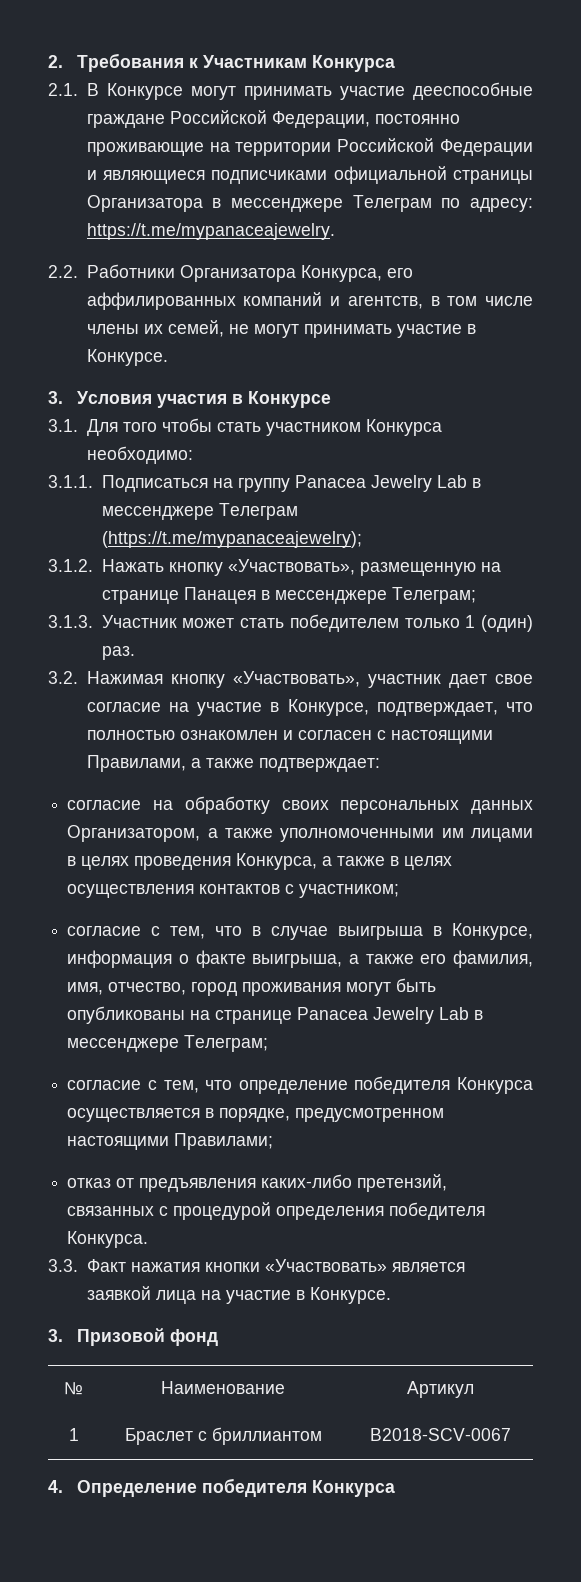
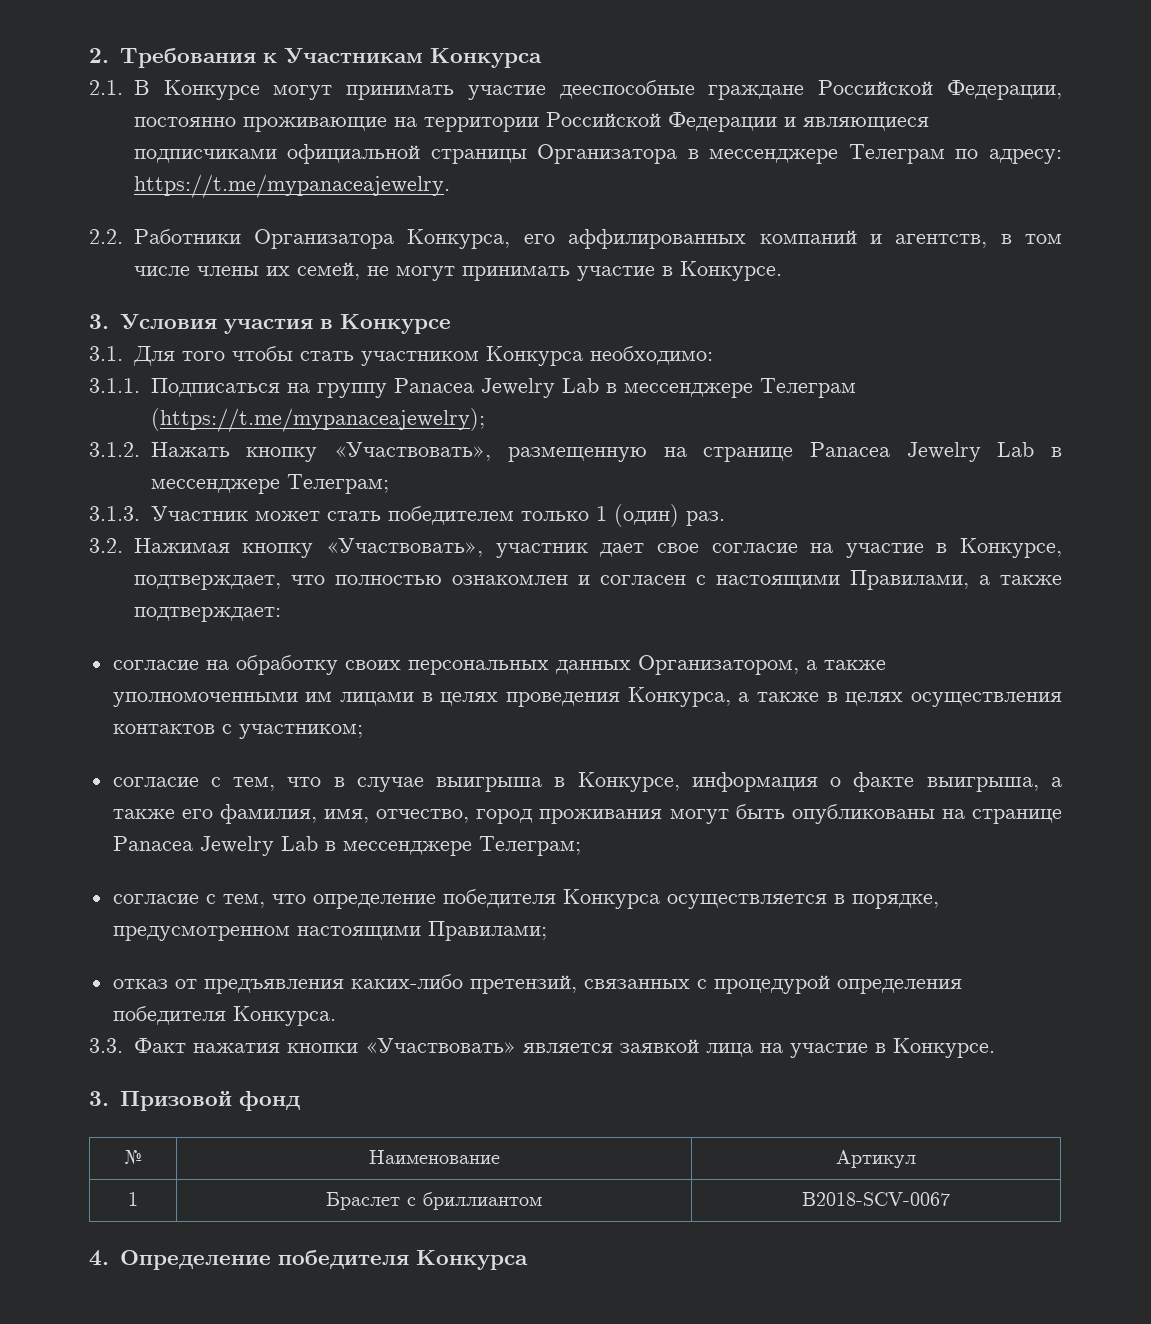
- 3.1.2. Нажать кнопку «Участвовать», размещенную на странице Панацея в мессенджере Телеграм;
+ 3.1.2. Нажать кнопку «Участвовать», размещенную на странице Panacea Jewelry Lab в мессенджере Телеграм;

